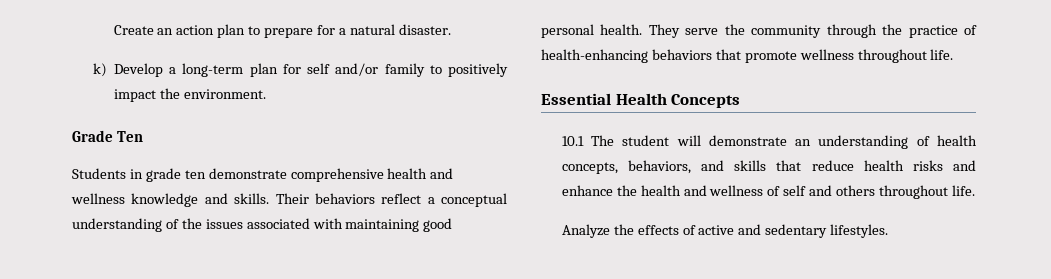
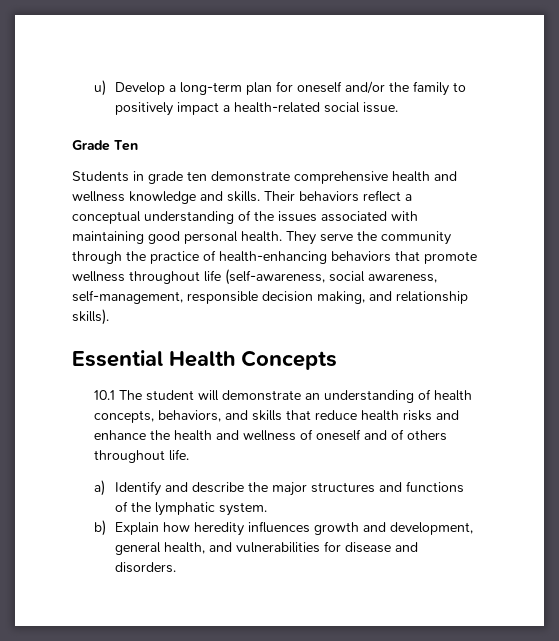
- Create an action plan to prepare for a natural disaster.
- k) Develop a long-term plan for self and/or family to positively impact the environment.
+ u) Develop a long-term plan for oneself and/or the family to positively impact a health-related social issue.
- They serve the community through the practice of health-enhancing behaviors that promote wellness throughout life.
+ They serve the community through the practice of health-enhancing behaviors that promote wellness throughout life (self-awareness, social awareness, self-management, responsible decision making, and relationship skills).
- 10.1 The student will demonstrate an understanding of health concepts, behaviors, and skills that reduce health risks and enhance the health and wellness of self and others throughout life.
+ 10.1 The student will demonstrate an understanding of health concepts, behaviors, and skills that reduce health risks and enhance the health and wellness of oneself and of others throughout life.
- Analyze the effects of active and sedentary lifestyles.
+ a) Identify and describe the major structures and functions of the lymphatic system.
+ b) Explain how heredity influences growth and development, general health, and vulnerabilities for disease and disorders.

